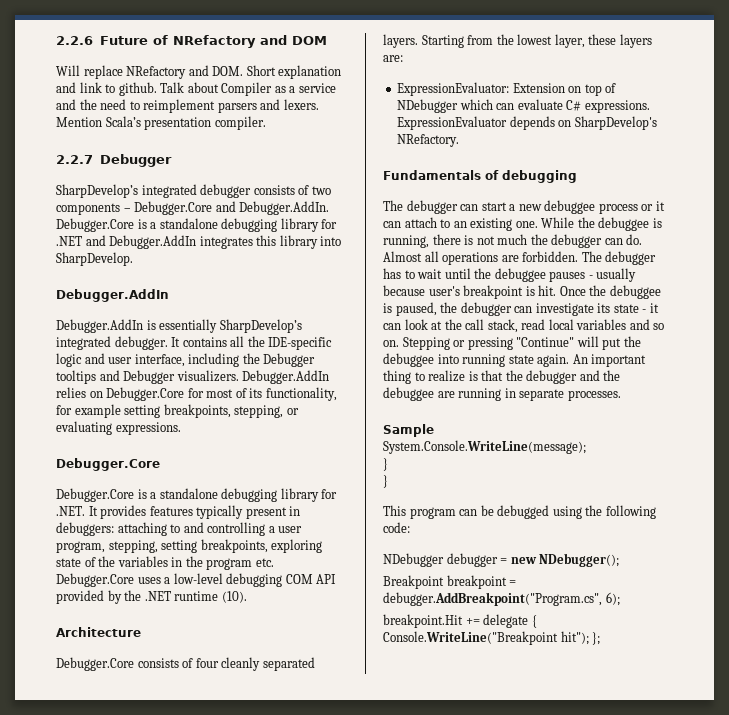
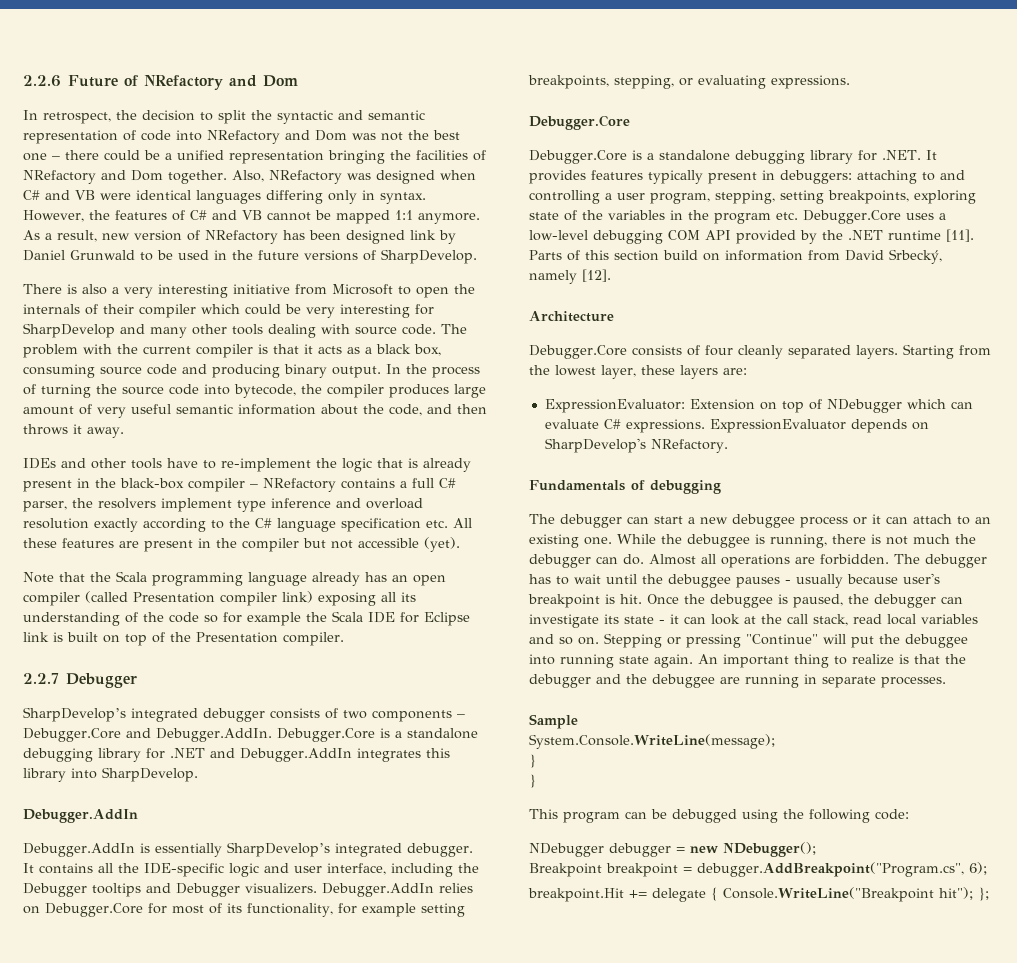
- 2.2.6 Future of NRefactory and DOM
- Will replace NRefactory and DOM. Short explanation and link to github. Talk about Compiler as a service and the need to reimplement parsers and lexers. Mention Scala’s presentation compiler.
+ 2.2.6 Future of NRefactory and Dom
+ In retrospect, the decision to split the syntactic and semantic representation of code into NRefactory and Dom was not the best one – there could be a unified representation bringing the facilities of NRefactory and Dom together. Also, NRefactory was designed when C# and VB were identical languages differing only in syntax. However, the features of C# and VB cannot be mapped 1:1 anymore. As a result, new version of NRefactory has been designed link by Daniel Grunwald to be used in the future versions of SharpDevelop.
+ There is also a very interesting initiative from Microsoft to open the internals of their compiler which could be very interesting for SharpDevelop and many other tools dealing with source code. The problem with the current compiler is that it acts as a black box, consuming source code and producing binary output. In the process of turning the source code into bytecode, the compiler produces large amount of very useful semantic information about the code, and then throws it away.
+ IDEs and other tools have to re-implement the logic that is already present in the black-box compiler – NRefactory contains a full C# parser, the resolvers implement type inference and overload resolution exactly according to the C# language specification etc. All these features are present in the compiler but not accessible (yet).
+ Note that the Scala programming language already has an open compiler (called Presentation compiler link) exposing all its understanding of the code so for example the Scala IDE for Eclipse link is built on top of the Presentation compiler.
- Debugger.Core is a standalone debugging library for .NET. It provides features typically present in debuggers: attaching to and controlling a user program, stepping, setting breakpoints, exploring state of the variables in the program etc. Debugger.Core uses a low-level debugging COM API provided by the .NET runtime (10).
+ Debugger.Core is a standalone debugging library for .NET. It provides features typically present in debuggers: attaching to and controlling a user program, stepping, setting breakpoints, exploring state of the variables in the program etc. Debugger.Core uses a low-level debugging COM API provided by the .NET runtime [11]. Parts of this section build on information from David Srbecký, namely [12].

